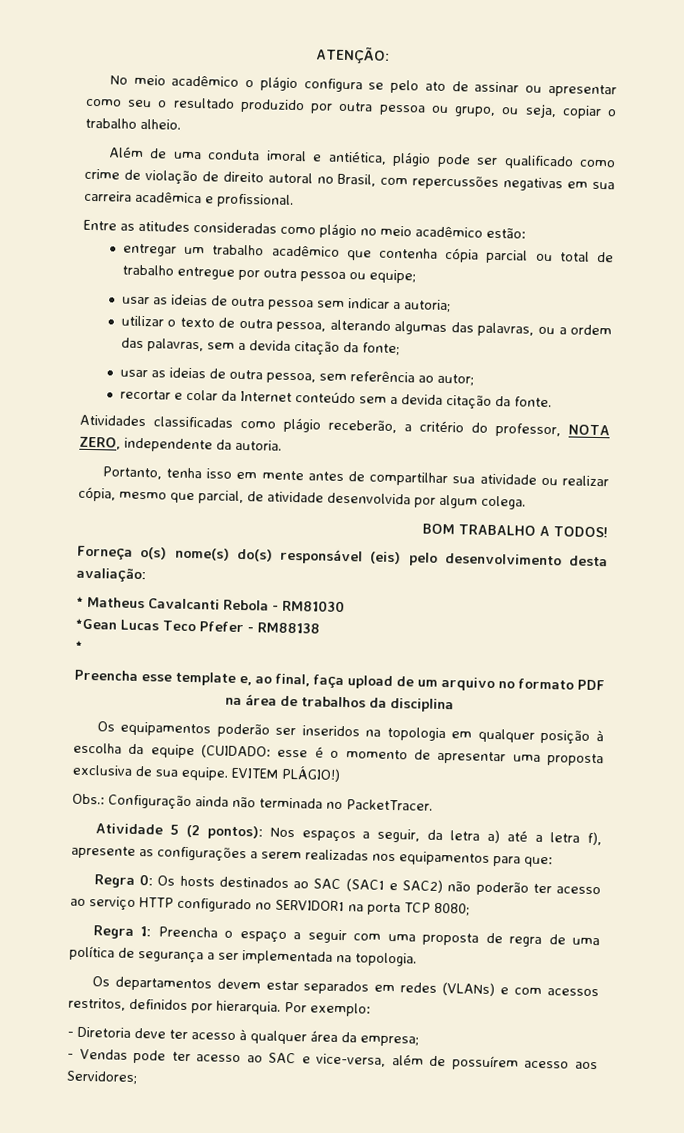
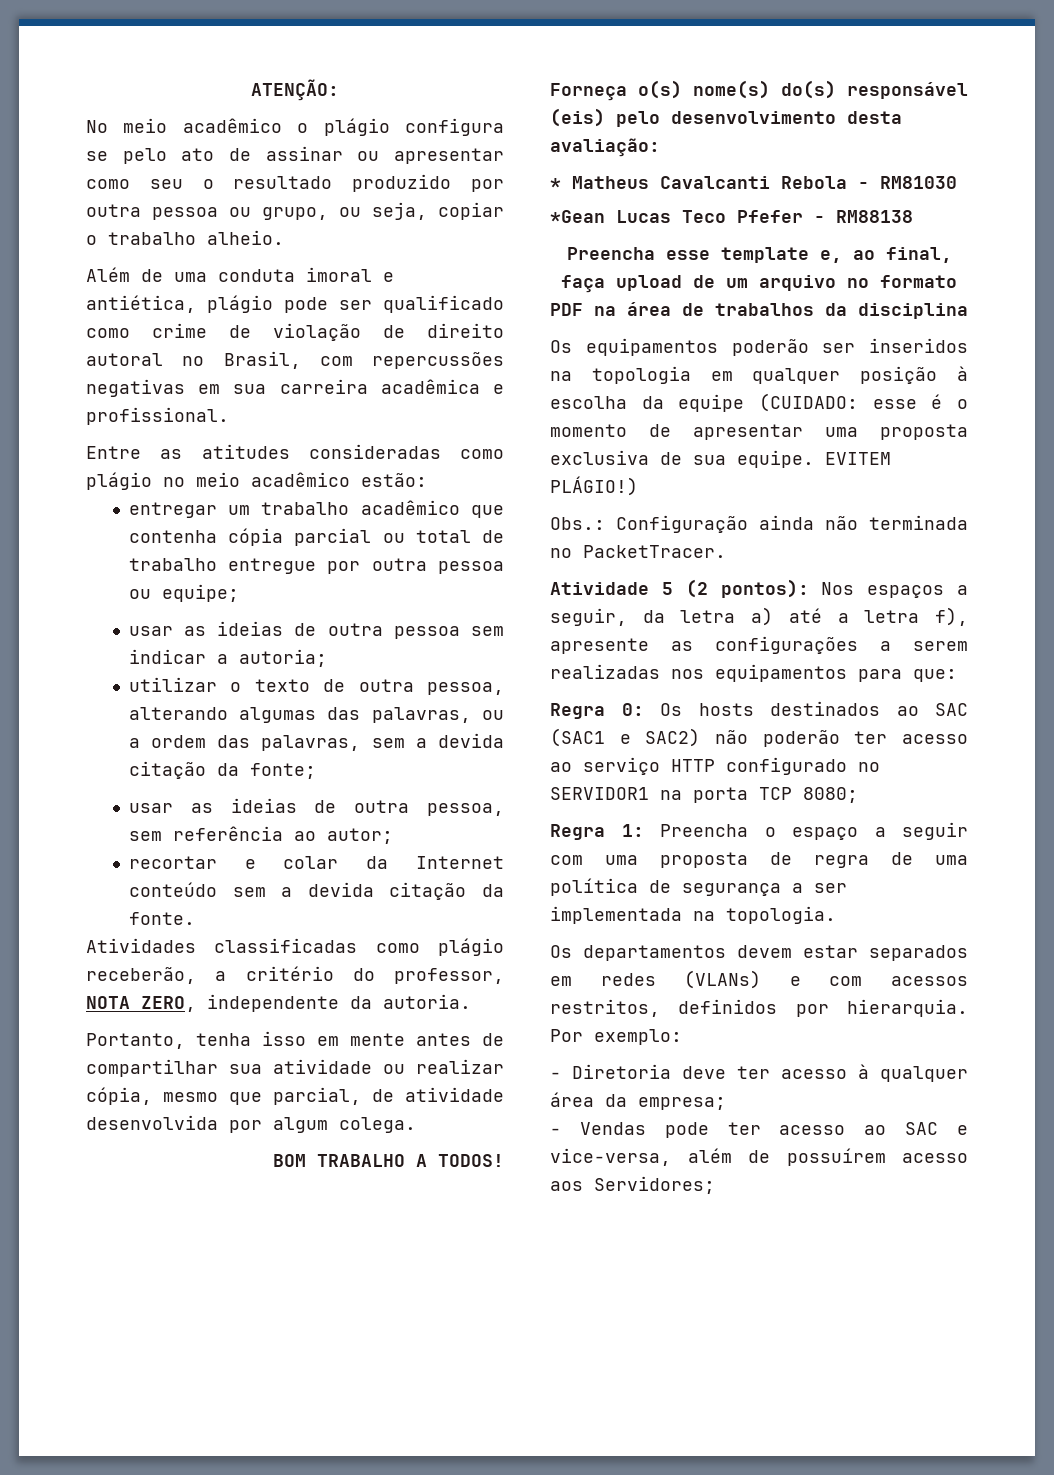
  *Gean Lucas Teco Pfefer - RM88138
- *

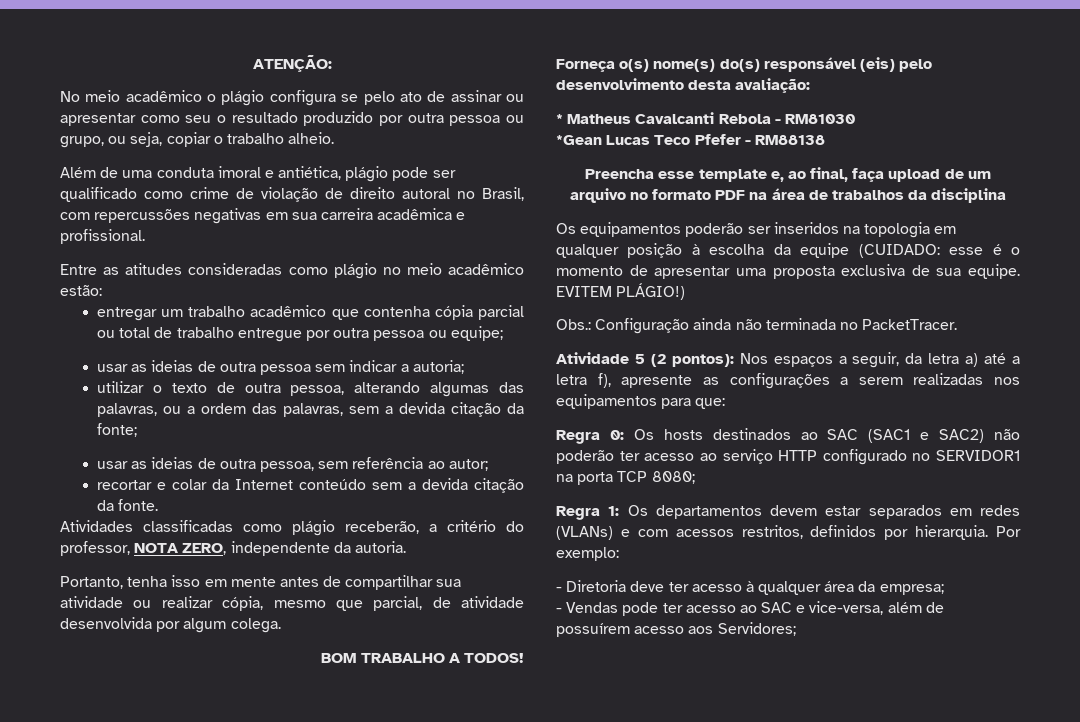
- Regra 1: Preencha o espaço a seguir com uma proposta de regra de uma política de segurança a ser implementada na topologia.
- Os departamentos devem estar separados em redes (VLANs) e com acessos restritos, definidos por hierarquia.
+ Regra 1: Os departamentos devem estar separados em redes (VLANs) e com acessos restritos, definidos por hierarquia.

